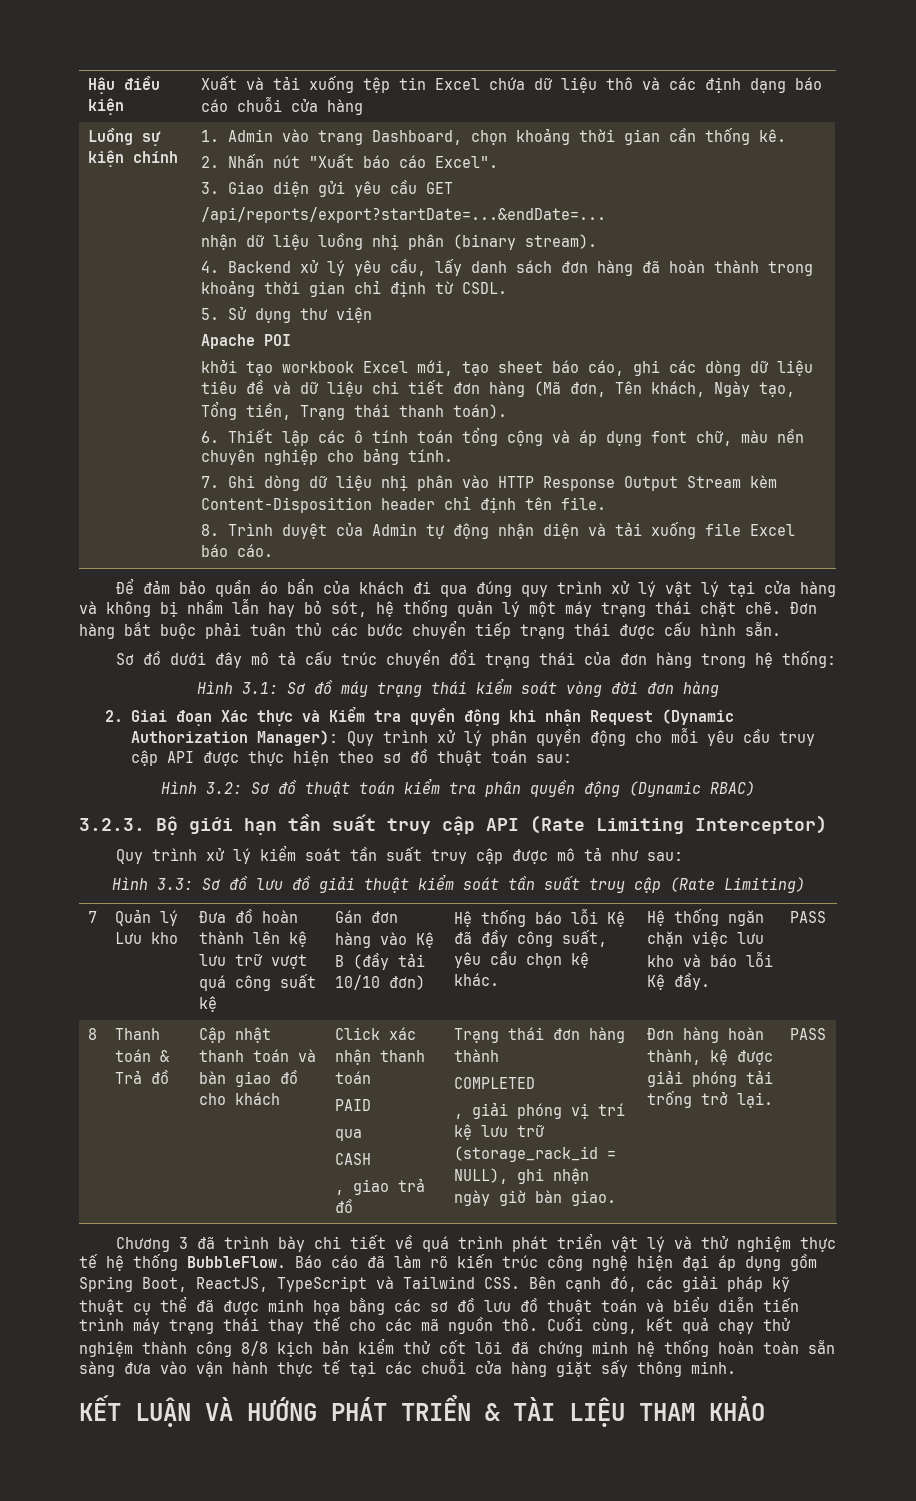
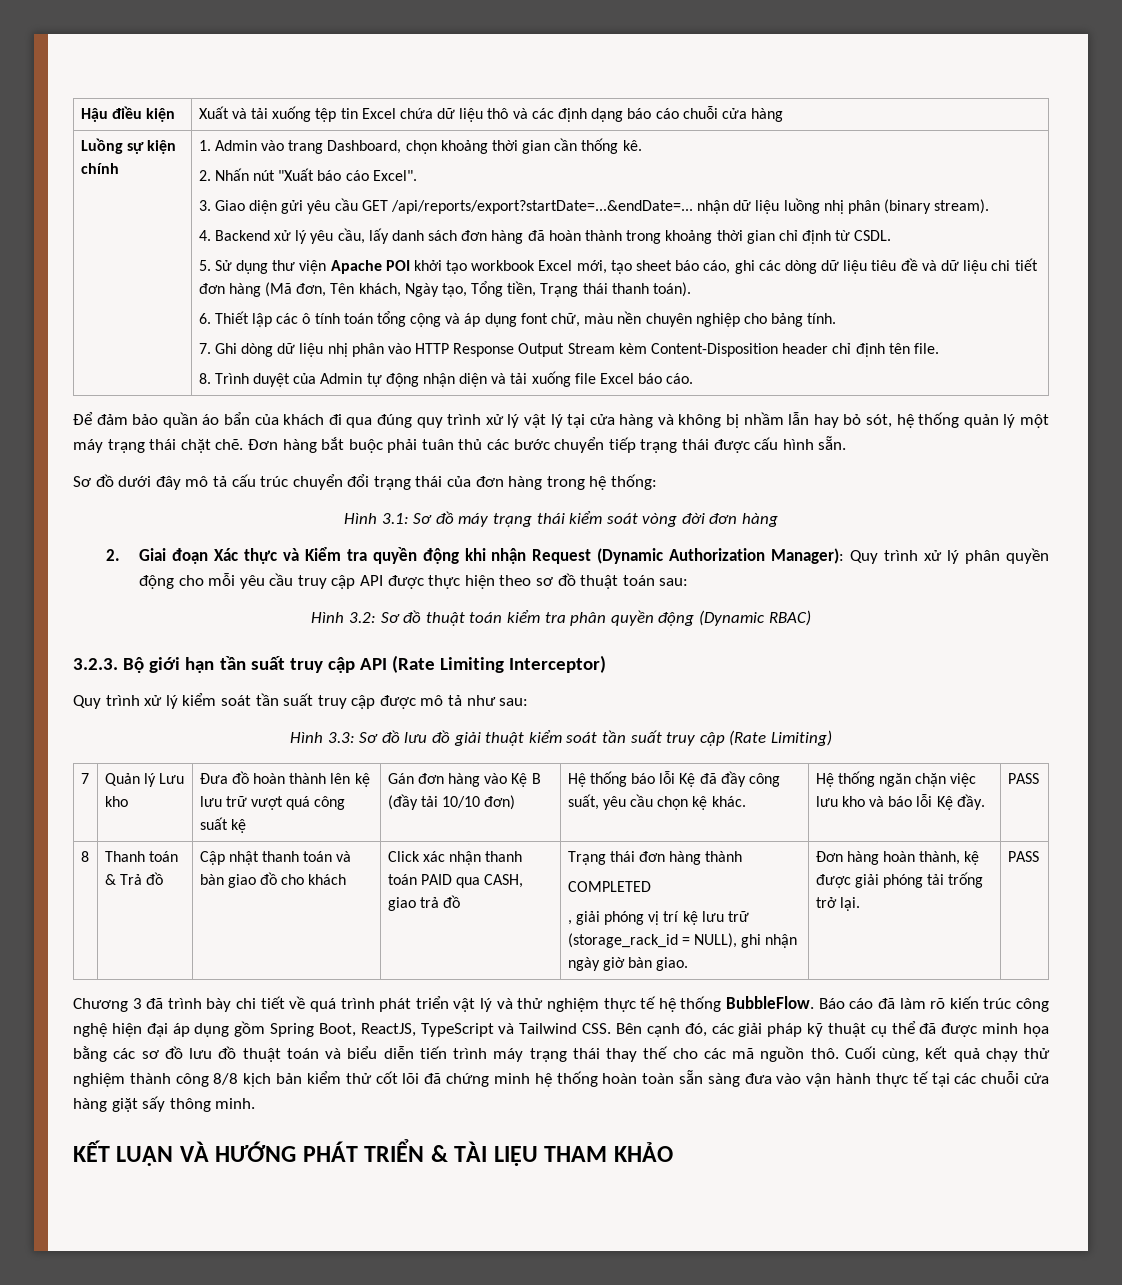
- 3. Giao diện gửi yêu cầu GET
- /api/reports/export?startDate=...&endDate=...
- nhận dữ liệu luồng nhị phân (binary stream).
+ 3. Giao diện gửi yêu cầu GET /api/reports/export?startDate=...&endDate=... nhận dữ liệu luồng nhị phân (binary stream).
- 5. Sử dụng thư viện
- Apache POI
- khởi tạo workbook Excel mới, tạo sheet báo cáo, ghi các dòng dữ liệu tiêu đề và dữ liệu chi tiết đơn hàng (Mã đơn, Tên khách, Ngày tạo, Tổng tiền, Trạng thái thanh toán).
+ 5. Sử dụng thư viện Apache POI khởi tạo workbook Excel mới, tạo sheet báo cáo, ghi các dòng dữ liệu tiêu đề và dữ liệu chi tiết đơn hàng (Mã đơn, Tên khách, Ngày tạo, Tổng tiền, Trạng thái thanh toán).
- Click xác nhận thanh toán
- PAID
- qua
- CASH
- , giao trả đồ
+ Click xác nhận thanh toán PAID qua CASH, giao trả đồ

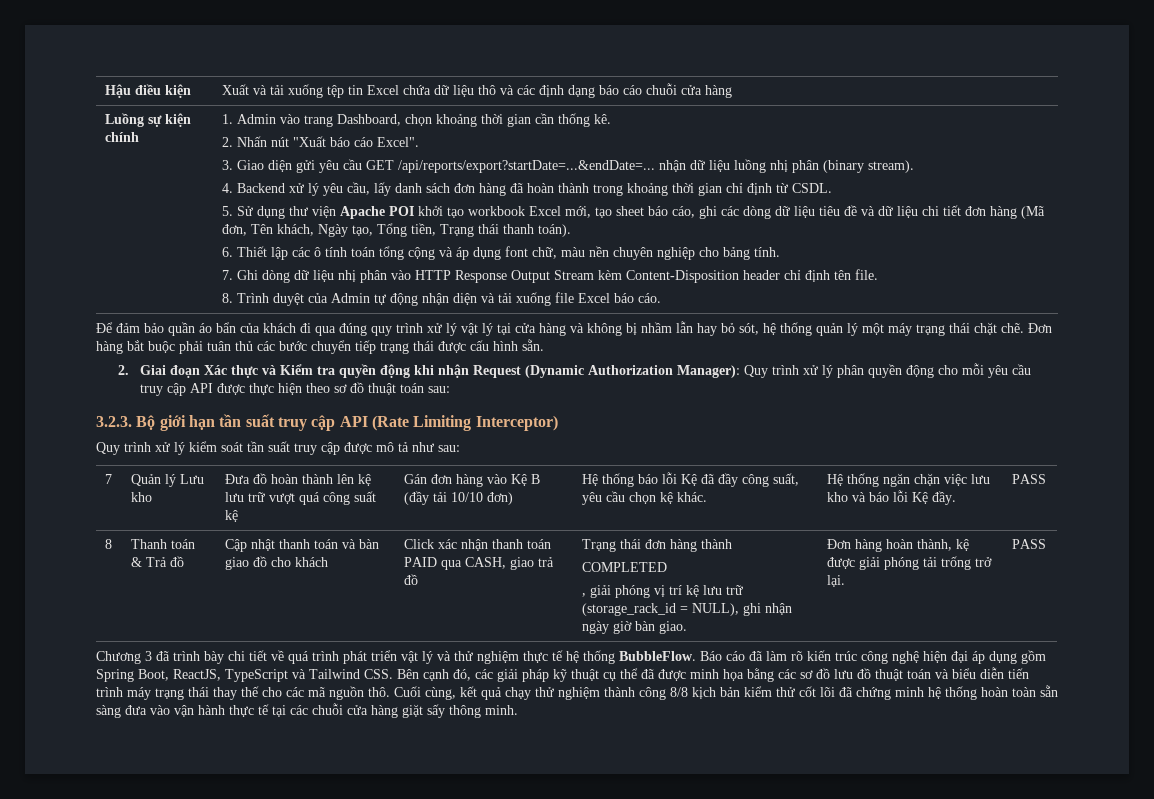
- Sơ đồ dưới đây mô tả cấu trúc chuyển đổi trạng thái của đơn hàng trong hệ thống:
- Hình 3.1: Sơ đồ máy trạng thái kiểm soát vòng đời đơn hàng
- Hình 3.2: Sơ đồ thuật toán kiểm tra phân quyền động (Dynamic RBAC)
- Hình 3.3: Sơ đồ lưu đồ giải thuật kiểm soát tần suất truy cập (Rate Limiting)
- KẾT LUẬN VÀ HƯỚNG PHÁT TRIỂN & TÀI LIỆU THAM KHẢO

